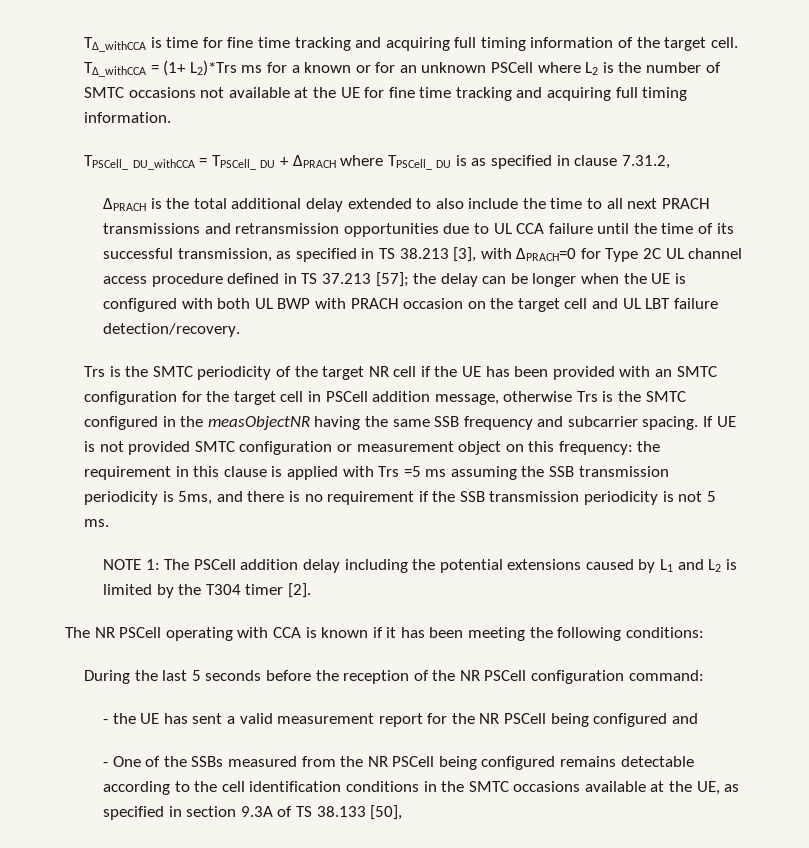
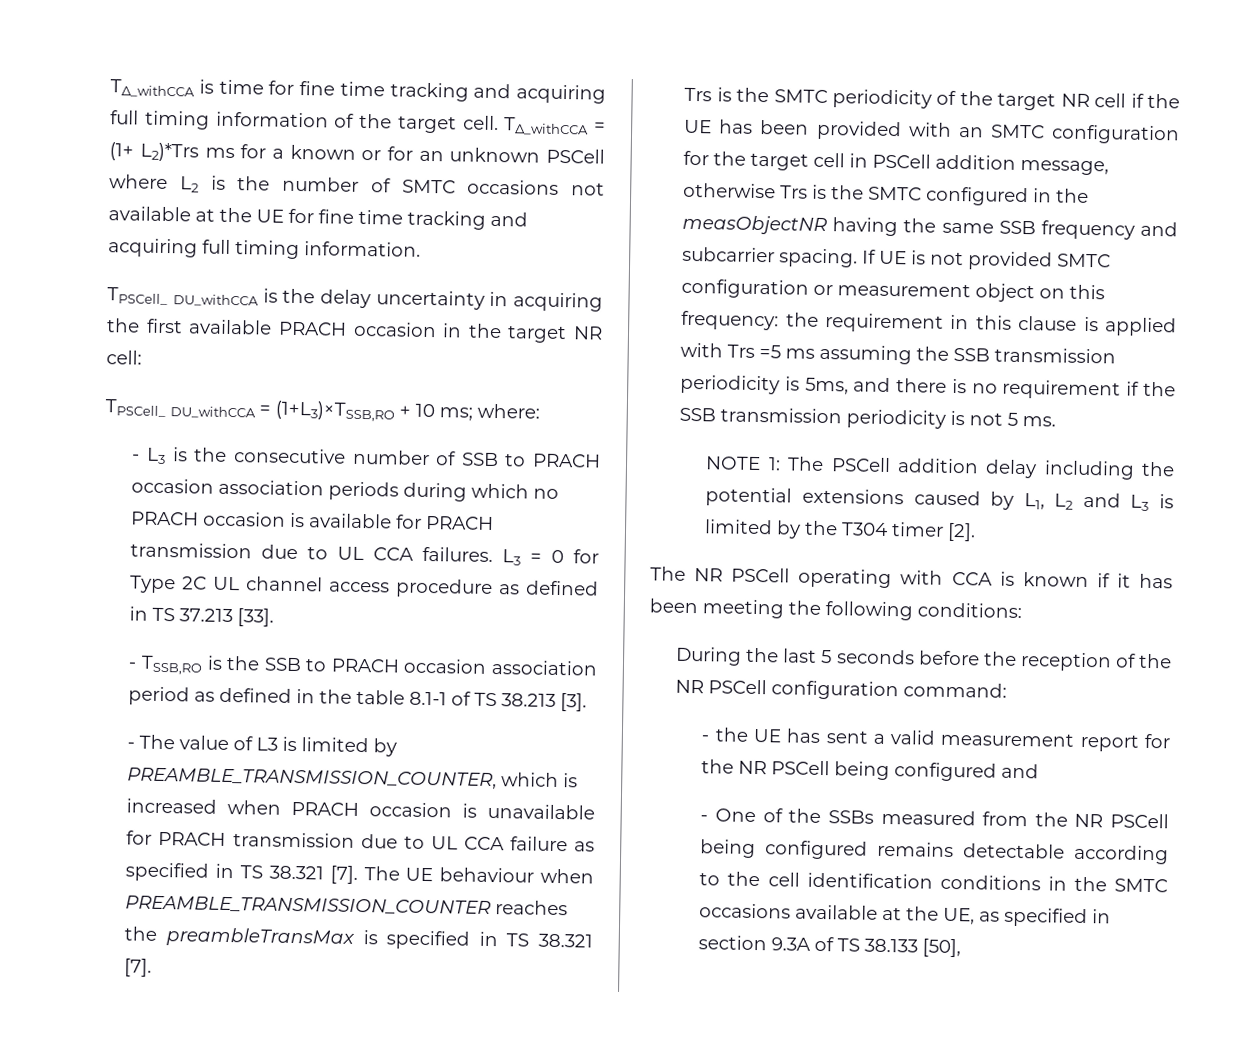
- TPSCell_ DU_withCCA = TPSCell_ DU + ΔPRACH where TPSCell_ DU is as specified in clause 7.31.2,
- ΔPRACH is the total additional delay extended to also include the time to all next PRACH transmissions and retransmission opportunities due to UL CCA failure until the time of its successful transmission, as specified in TS 38.213 [3], with ΔPRACH=0 for Type 2C UL channel access procedure defined in TS 37.213 [57]; the delay can be longer when the UE is configured with both UL BWP with PRACH occasion on the target cell and UL LBT failure detection/recovery.
+ TPSCell_ DU_withCCA is the delay uncertainty in acquiring the first available PRACH occasion in the target NR cell:
+ TPSCell_ DU_withCCA = (1+L3)×TSSB,RO + 10 ms; where:
+ - L3 is the consecutive number of SSB to PRACH occasion association periods during which no PRACH occasion is available for PRACH transmission due to UL CCA failures. L3 = 0 for Type 2C UL channel access procedure as defined in TS 37.213 [33].
+ - TSSB,RO is the SSB to PRACH occasion association period as defined in the table 8.1-1 of TS 38.213 [3].
+ - The value of L3 is limited by PREAMBLE_TRANSMISSION_COUNTER, which is increased when PRACH occasion is unavailable for PRACH transmission due to UL CCA failure as specified in TS 38.321 [7]. The UE behaviour when PREAMBLE_TRANSMISSION_COUNTER reaches the preambleTransMax is specified in TS 38.321 [7].
- NOTE 1: The PSCell addition delay including the potential extensions caused by L1 and L2 is limited by the T304 timer [2].
+ NOTE 1: The PSCell addition delay including the potential extensions caused by L1, L2 and L3 is limited by the T304 timer [2].

